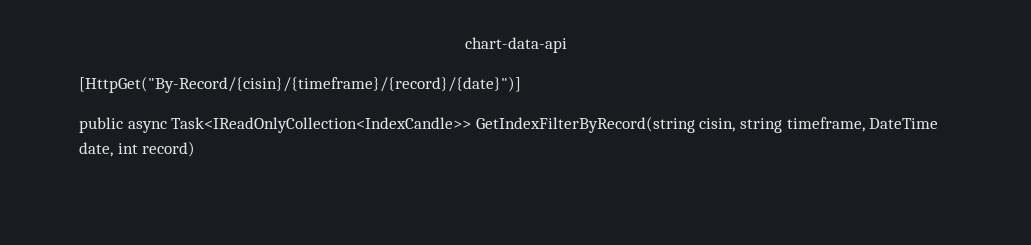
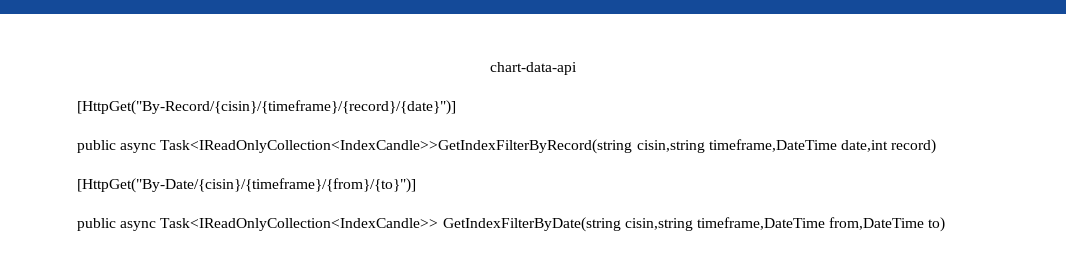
- public async Task<IReadOnlyCollection<IndexCandle>> GetIndexFilterByRecord(string cisin, string timeframe, DateTime date, int record)
+ public async Task<IReadOnlyCollection<IndexCandle>>GetIndexFilterByRecord(string cisin,string timeframe,DateTime date,int record)
+ [HttpGet("By-Date/{cisin}/{timeframe}/{from}/{to}")]
+ public async Task<IReadOnlyCollection<IndexCandle>> GetIndexFilterByDate(string cisin,string timeframe,DateTime from,DateTime to)

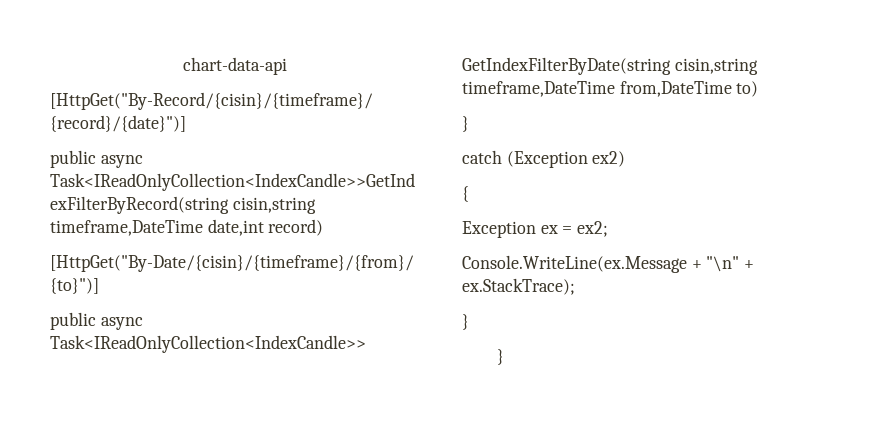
  public async Task<IReadOnlyCollection<IndexCandle>> GetIndexFilterByDate(string cisin,string timeframe,DateTime from,DateTime to)
+ }
+ catch (Exception ex2)
+ {
+ Exception ex = ex2;
+ Console.WriteLine(ex.Message + "\n" + ex.StackTrace);
+ }
+ }

